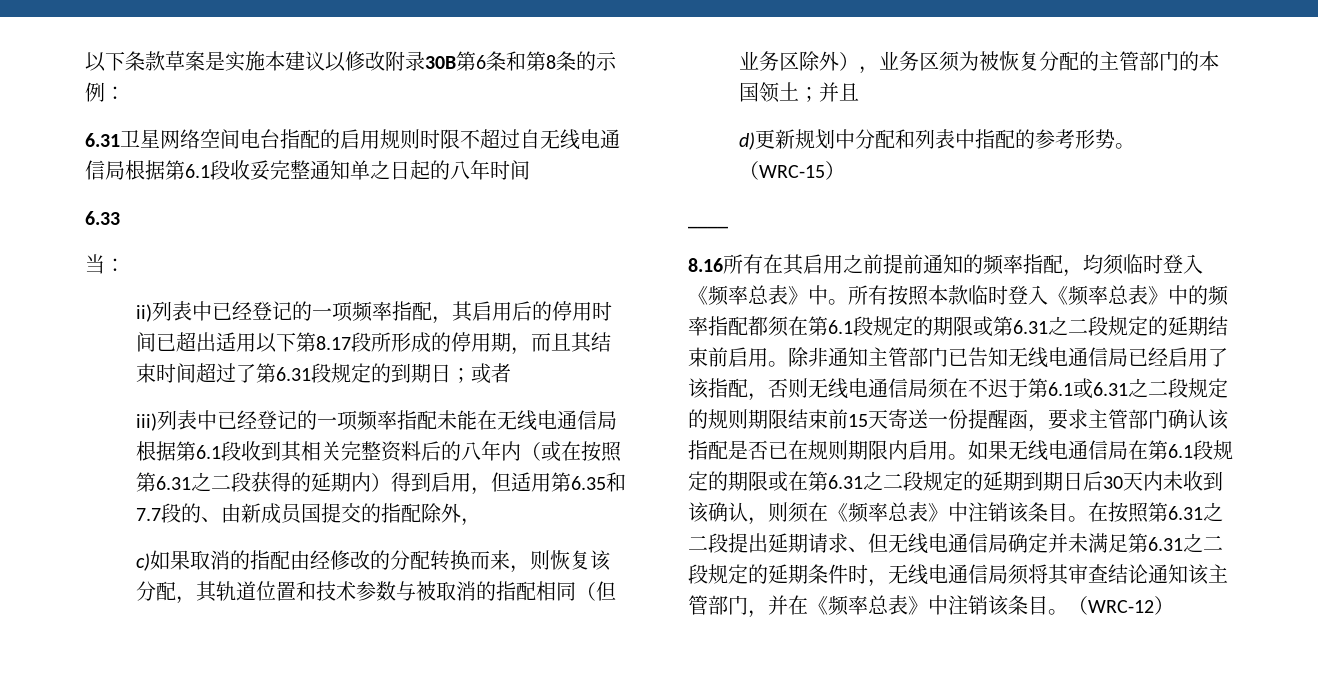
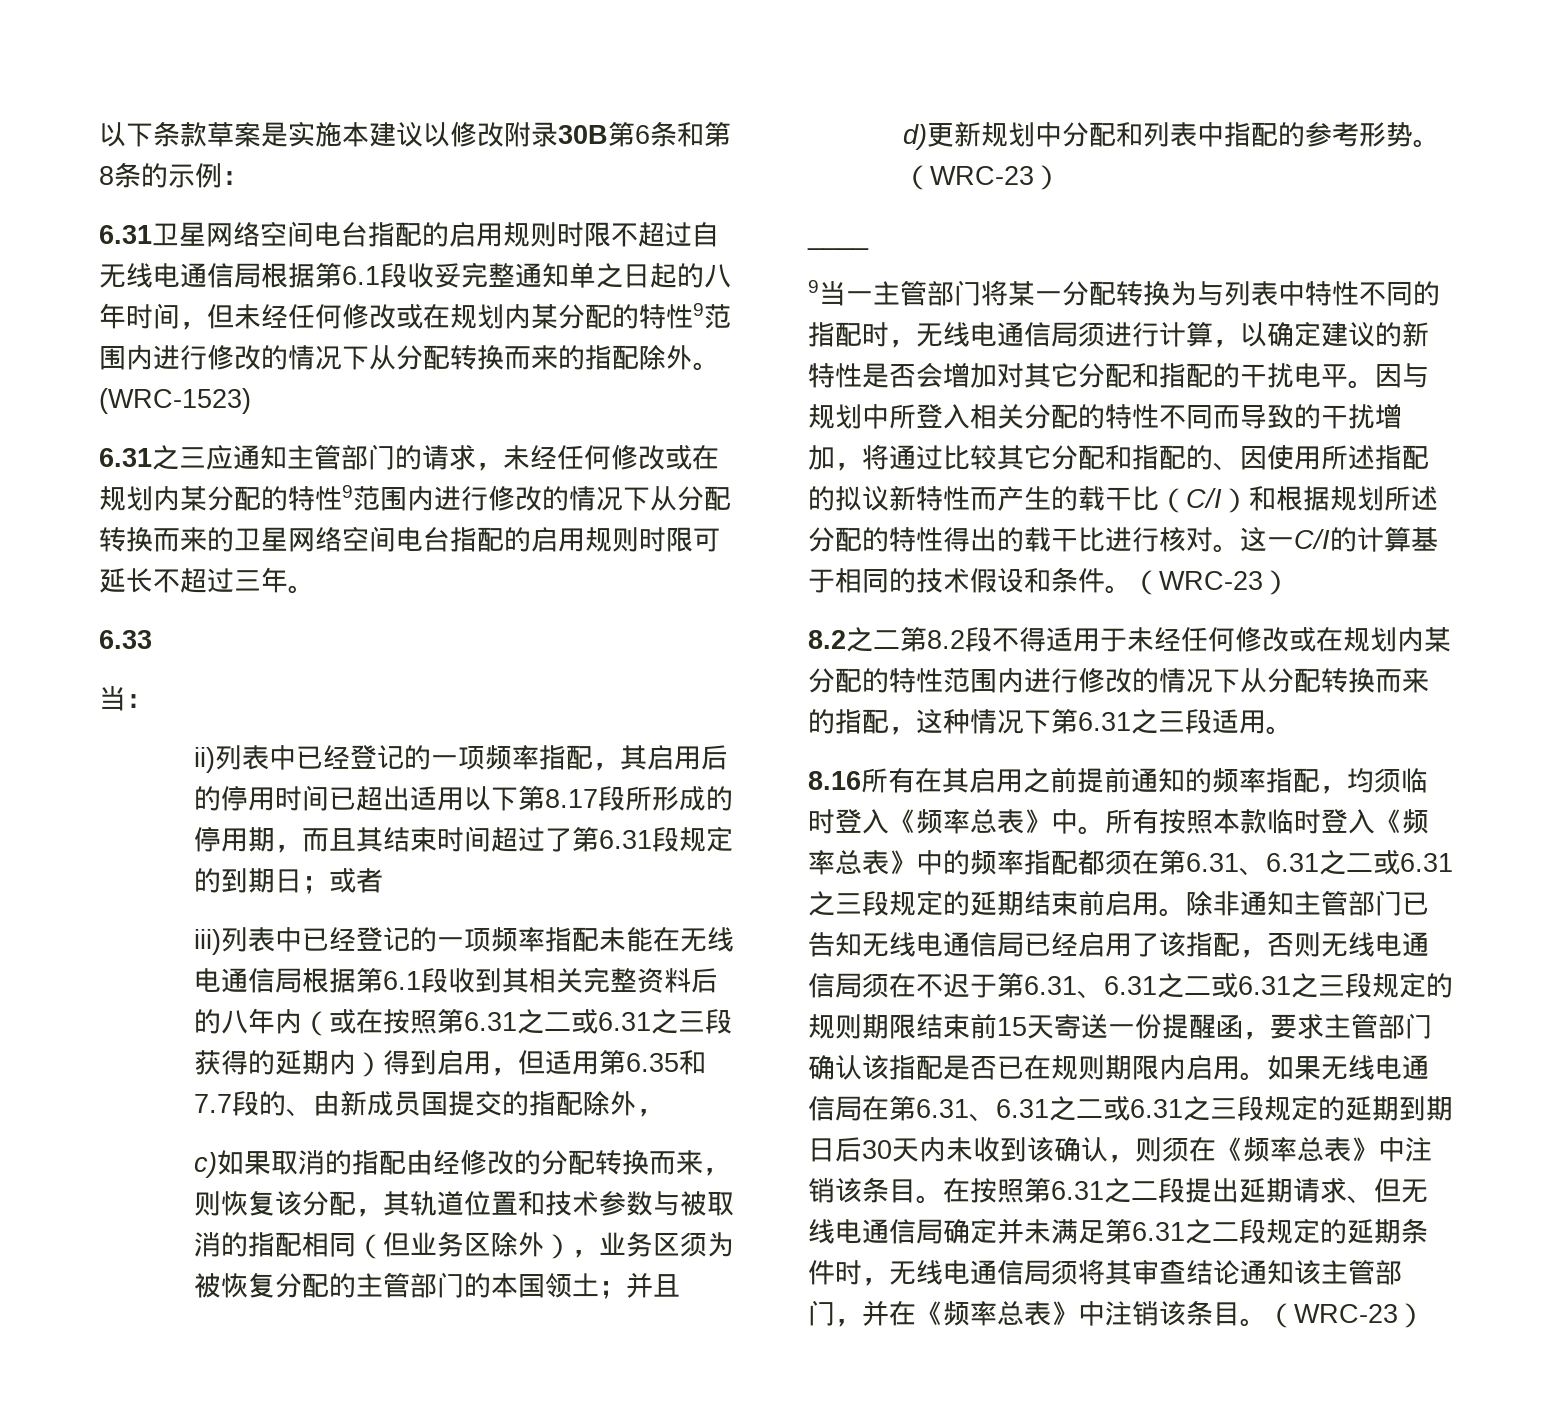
- 6.31卫星网络空间电台指配的启用规则时限不超过自无线电通信局根据第6.1段收妥完整通知单之日起的八年时间
+ 6.31卫星网络空间电台指配的启用规则时限不超过自无线电通信局根据第6.1段收妥完整通知单之日起的八年时间，但未经任何修改或在规划内某分配的特性9范围内进行修改的情况下从分配转换而来的指配除外。(WRC-1523)
+ 6.31之三应通知主管部门的请求，未经任何修改或在规划内某分配的特性9范围内进行修改的情况下从分配转换而来的卫星网络空间电台指配的启用规则时限可延长不超过三年。
- iii)列表中已经登记的一项频率指配未能在无线电通信局根据第6.1段收到其相关完整资料后的八年内（或在按照第6.31之二段获得的延期内）得到启用，但适用第6.35和7.7段的、由新成员国提交的指配除外，
+ iii)列表中已经登记的一项频率指配未能在无线电通信局根据第6.1段收到其相关完整资料后的八年内（或在按照第6.31之二或6.31之三段获得的延期内）得到启用，但适用第6.35和7.7段的、由新成员国提交的指配除外，
- d)更新规划中分配和列表中指配的参考形势。（WRC-15）
+ d)更新规划中分配和列表中指配的参考形势。（WRC-23）
+ 9当一主管部门将某一分配转换为与列表中特性不同的指配时，无线电通信局须进行计算，以确定建议的新特性是否会增加对其它分配和指配的干扰电平。因与规划中所登入相关分配的特性不同而导致的干扰增加，将通过比较其它分配和指配的、因使用所述指配的拟议新特性而产生的载干比（C/I）和根据规划所述分配的特性得出的载干比进行核对。这一C/I的计算基于相同的技术假设和条件。（WRC-23）
+ 8.2之二第8.2段不得适用于未经任何修改或在规划内某分配的特性范围内进行修改的情况下从分配转换而来的指配，这种情况下第6.31之三段适用。
- 所有按照本款临时登入《频率总表》中的频率指配都须在第6.1段规定的期限或第6.31之二段规定的延期结束前启用。
+ 所有按照本款临时登入《频率总表》中的频率指配都须在第6.31、6.31之二或6.31之三段规定的延期结束前启用。
- 除非通知主管部门已告知无线电通信局已经启用了该指配，否则无线电通信局须在不迟于第6.1或6.31之二段规定的规则期限结束前15天寄送一份提醒函，要求主管部门确认该指配是否已在规则期限内启用。
+ 除非通知主管部门已告知无线电通信局已经启用了该指配，否则无线电通信局须在不迟于第6.31、6.31之二或6.31之三段规定的规则期限结束前15天寄送一份提醒函，要求主管部门确认该指配是否已在规则期限内启用。
- 如果无线电通信局在第6.1段规定的期限或在第6.31之二段规定的延期到期日后30天内未收到该确认，则须在《频率总表》中注销该条目。
+ 如果无线电通信局在第6.31、6.31之二或6.31之三段规定的延期到期日后30天内未收到该确认，则须在《频率总表》中注销该条目。
- 在按照第6.31之二段提出延期请求、但无线电通信局确定并未满足第6.31之二段规定的延期条件时，无线电通信局须将其审查结论通知该主管部门，并在《频率总表》中注销该条目。（WRC-12）
+ 在按照第6.31之二段提出延期请求、但无线电通信局确定并未满足第6.31之二段规定的延期条件时，无线电通信局须将其审查结论通知该主管部门，并在《频率总表》中注销该条目。（WRC-23）

